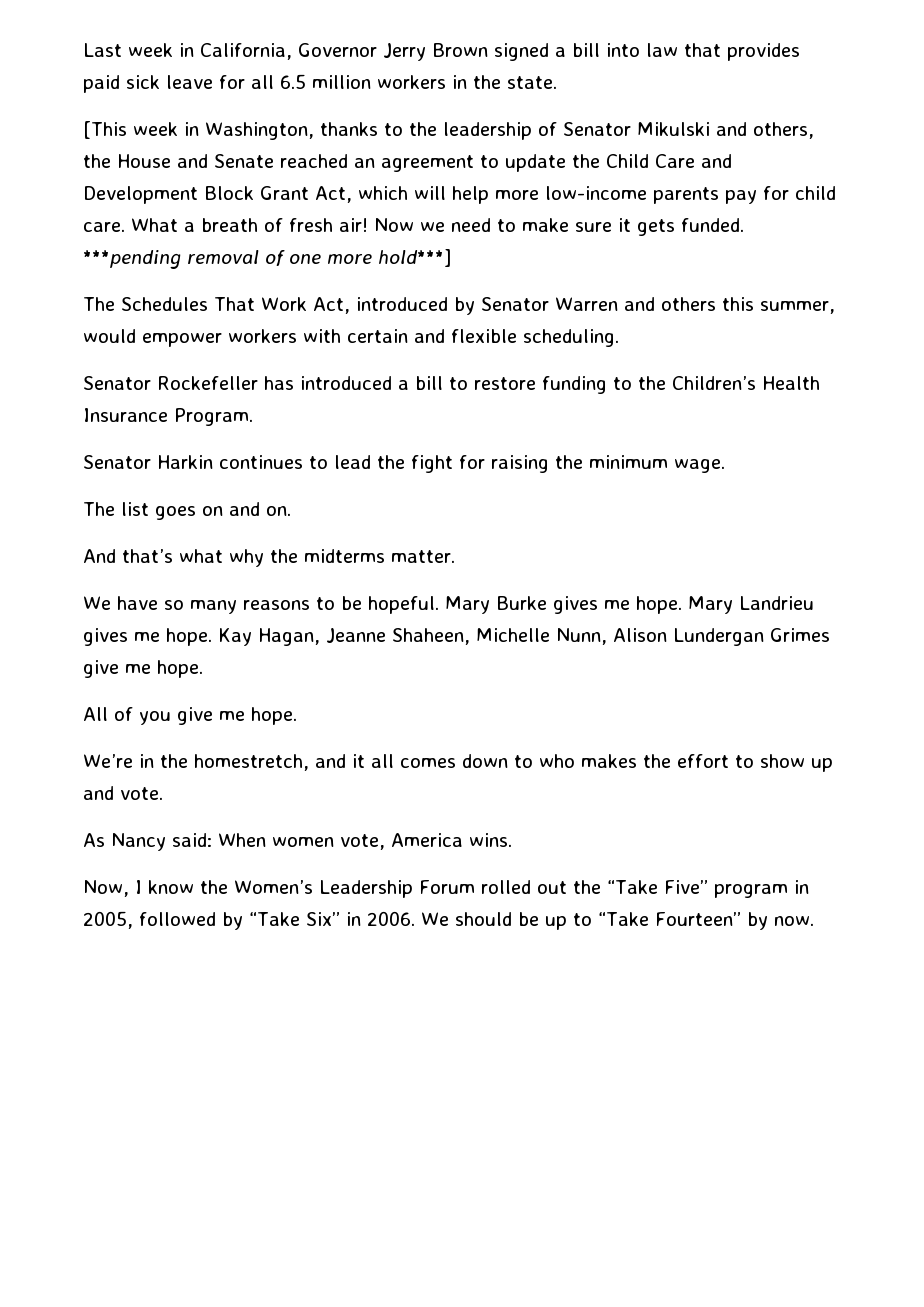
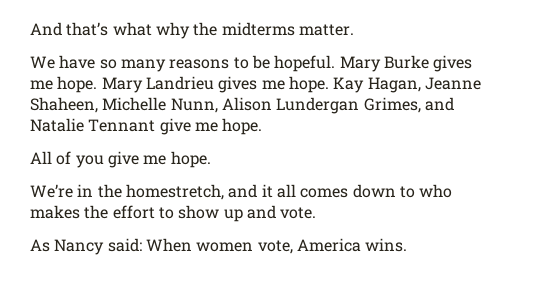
- Last week in California, Governor Jerry Brown signed a bill into law that provides paid sick leave for all 6.5 million workers in the state.
- [This week in Washington, thanks to the leadership of Senator Mikulski and others, the House and Senate reached an agreement to update the Child Care and Development Block Grant Act, which will help more low-income parents pay for child care. What a breath of fresh air! Now we need to make sure it gets funded. ***pending removal of one more hold***]
- The Schedules That Work Act, introduced by Senator Warren and others this summer, would empower workers with certain and flexible scheduling.
- Senator Rockefeller has introduced a bill to restore funding to the Children’s Health Insurance Program.
- Senator Harkin continues to lead the fight for raising the minimum wage.
- The list goes on and on.
- Kay Hagan, Jeanne Shaheen, Michelle Nunn, Alison Lundergan Grimes give me hope.
+ Kay Hagan, Jeanne Shaheen, Michelle Nunn, Alison Lundergan Grimes, and Natalie Tennant give me hope.
- Now, I know the Women’s Leadership Forum rolled out the “Take Five” program in 2005, followed by “Take Six” in 2006. We should be up to “Take Fourteen” by now.

